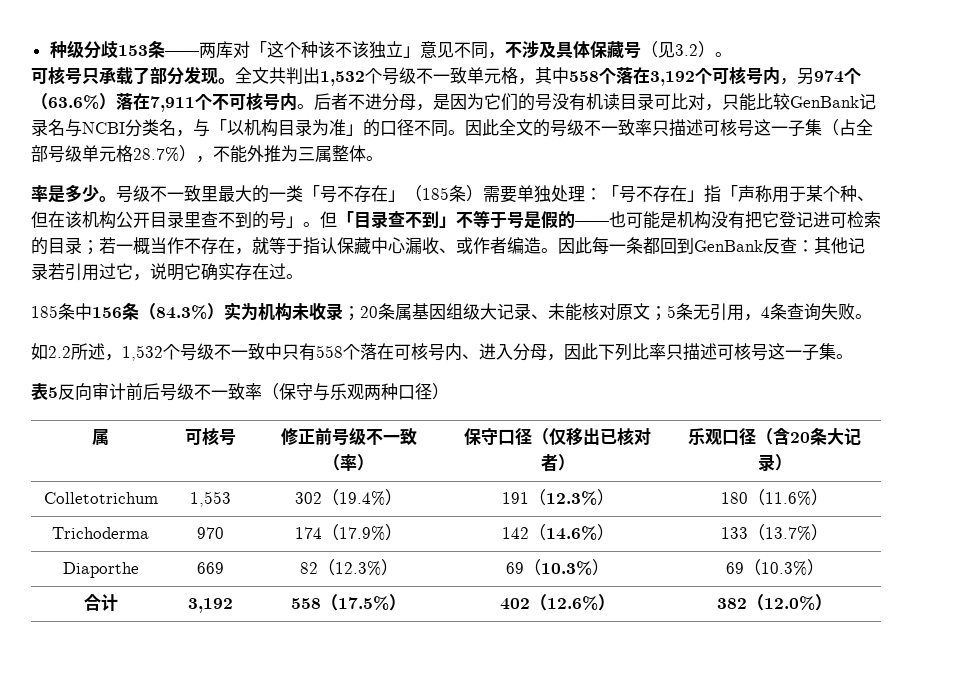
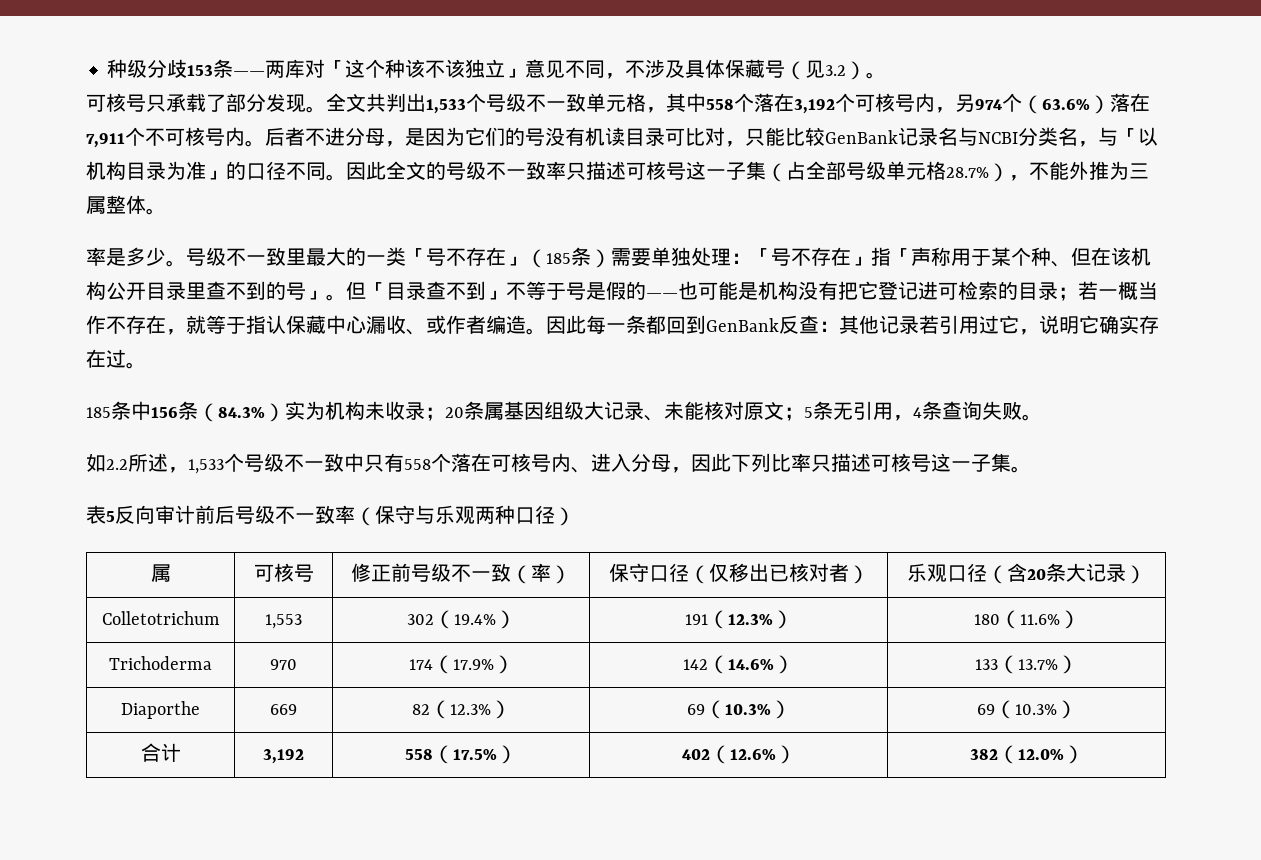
- 全文共判出1,532个号级不一致单元格，其中558个落在3,192个可核号内，另974个（63.6%）落在7,911个不可核号内。
+ 全文共判出1,533个号级不一致单元格，其中558个落在3,192个可核号内，另974个（63.6%）落在7,911个不可核号内。
- 如2.2所述，1,532个号级不一致中只有558个落在可核号内、进入分母，因此下列比率只描述可核号这一子集。
+ 如2.2所述，1,533个号级不一致中只有558个落在可核号内、进入分母，因此下列比率只描述可核号这一子集。

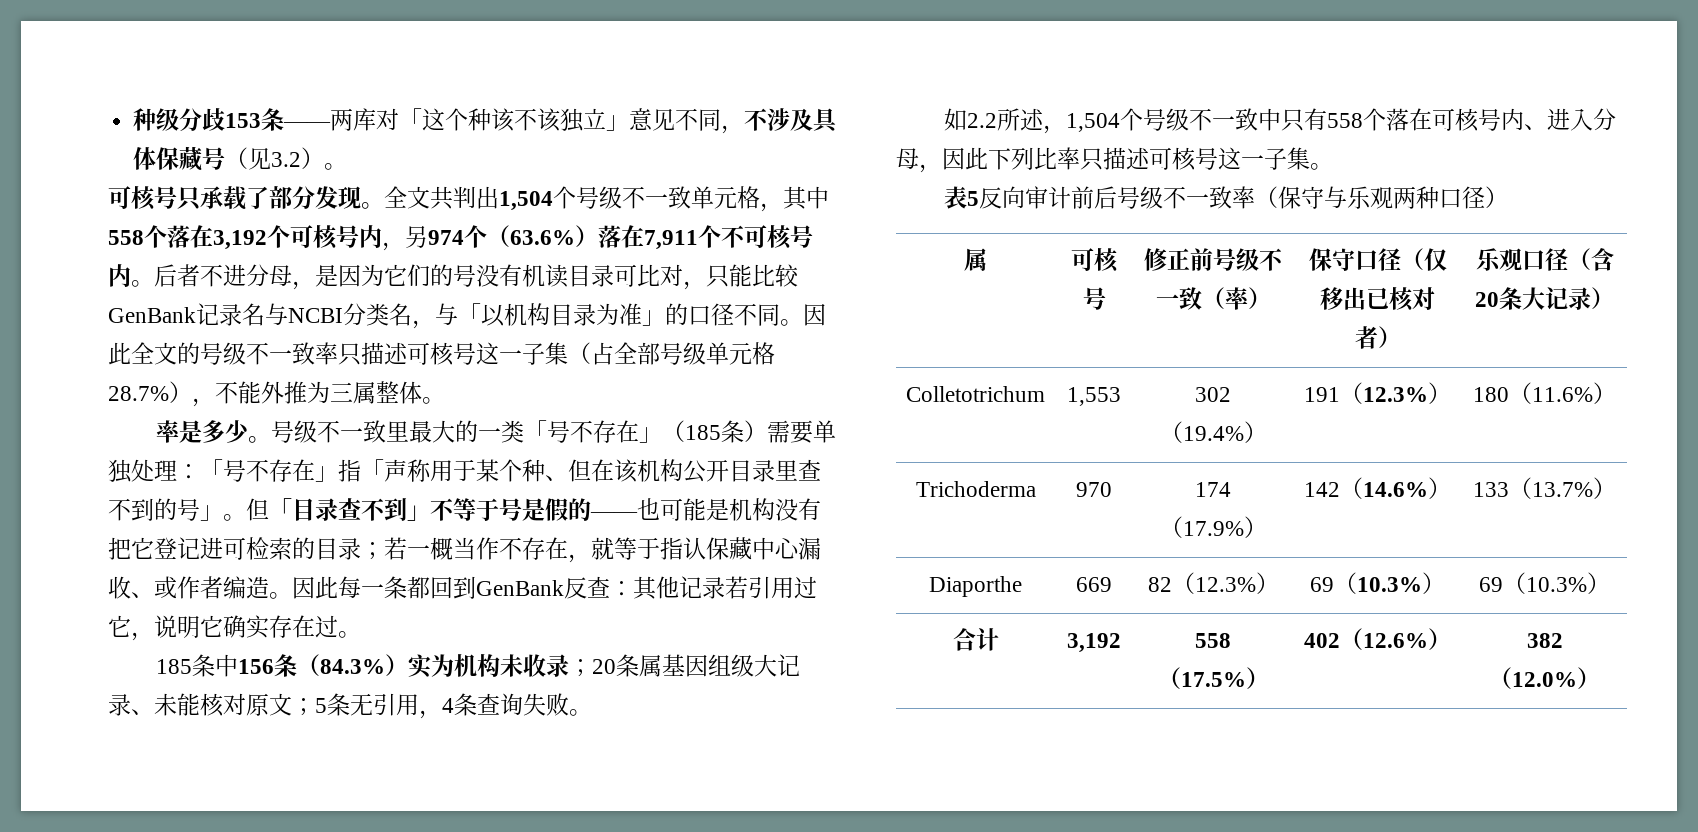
- 全文共判出1,533个号级不一致单元格，其中558个落在3,192个可核号内，另974个（63.6%）落在7,911个不可核号内。
+ 全文共判出1,504个号级不一致单元格，其中558个落在3,192个可核号内，另974个（63.6%）落在7,911个不可核号内。
- 如2.2所述，1,533个号级不一致中只有558个落在可核号内、进入分母，因此下列比率只描述可核号这一子集。
+ 如2.2所述，1,504个号级不一致中只有558个落在可核号内、进入分母，因此下列比率只描述可核号这一子集。

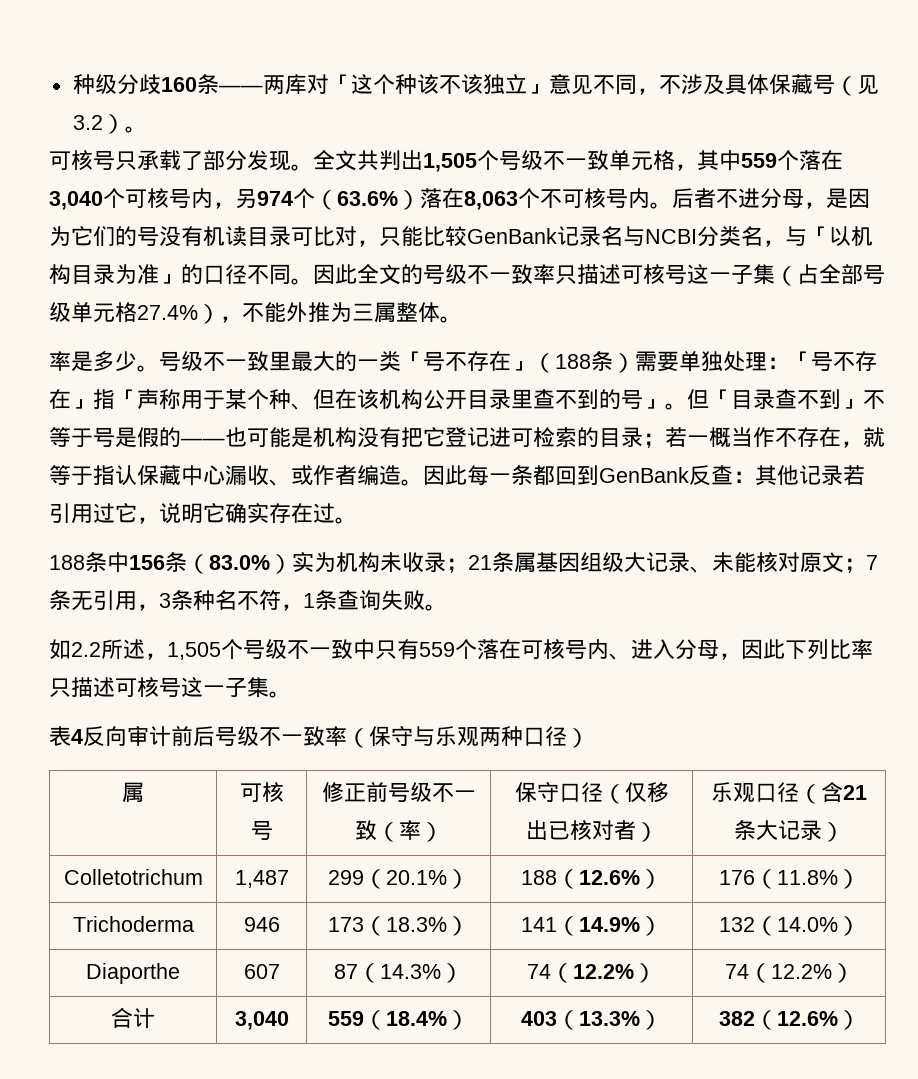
- 种级分歧153条——两库对「这个种该不该独立」意见不同，不涉及具体保藏号（见3.2）。
+ 种级分歧160条——两库对「这个种该不该独立」意见不同，不涉及具体保藏号（见3.2）。
- 全文共判出1,504个号级不一致单元格，其中558个落在3,192个可核号内，另974个（63.6%）落在7,911个不可核号内。
+ 全文共判出1,505个号级不一致单元格，其中559个落在3,040个可核号内，另974个（63.6%）落在8,063个不可核号内。
- 因此全文的号级不一致率只描述可核号这一子集（占全部号级单元格28.7%），不能外推为三属整体。
+ 因此全文的号级不一致率只描述可核号这一子集（占全部号级单元格27.4%），不能外推为三属整体。
- 号级不一致里最大的一类「号不存在」（185条）需要单独处理：「号不存在」指「声称用于某个种、但在该机构公开目录里查不到的号」。
+ 号级不一致里最大的一类「号不存在」（188条）需要单独处理：「号不存在」指「声称用于某个种、但在该机构公开目录里查不到的号」。
- 185条中156条（84.3%）实为机构未收录；20条属基因组级大记录、未能核对原文；5条无引用，4条查询失败。
+ 188条中156条（83.0%）实为机构未收录；21条属基因组级大记录、未能核对原文；7条无引用，3条种名不符，1条查询失败。
- 如2.2所述，1,504个号级不一致中只有558个落在可核号内、进入分母，因此下列比率只描述可核号这一子集。
+ 如2.2所述，1,505个号级不一致中只有559个落在可核号内、进入分母，因此下列比率只描述可核号这一子集。
- 表5反向审计前后号级不一致率（保守与乐观两种口径）
+ 表4反向审计前后号级不一致率（保守与乐观两种口径）
- 属 | 可核号 | 修正前号级不一致（率） | 保守口径（仅移出已核对者） | 乐观口径（含20条大记录）
+ 属 | 可核号 | 修正前号级不一致（率） | 保守口径（仅移出已核对者） | 乐观口径（含21条大记录）
- Colletotrichum | 1,553 | 302（19.4%） | 191（12.3%） | 180（11.6%）
- Trichoderma | 970 | 174（17.9%） | 142（14.6%） | 133（13.7%）
- Diaporthe | 669 | 82（12.3%） | 69（10.3%） | 69（10.3%）
- 合计 | 3,192 | 558（17.5%） | 402（12.6%） | 382（12.0%）
+ Colletotrichum | 1,487 | 299（20.1%） | 188（12.6%） | 176（11.8%）
+ Trichoderma | 946 | 173（18.3%） | 141（14.9%） | 132（14.0%）
+ Diaporthe | 607 | 87（14.3%） | 74（12.2%） | 74（12.2%）
+ 合计 | 3,040 | 559（18.4%） | 403（13.3%） | 382（12.6%）

